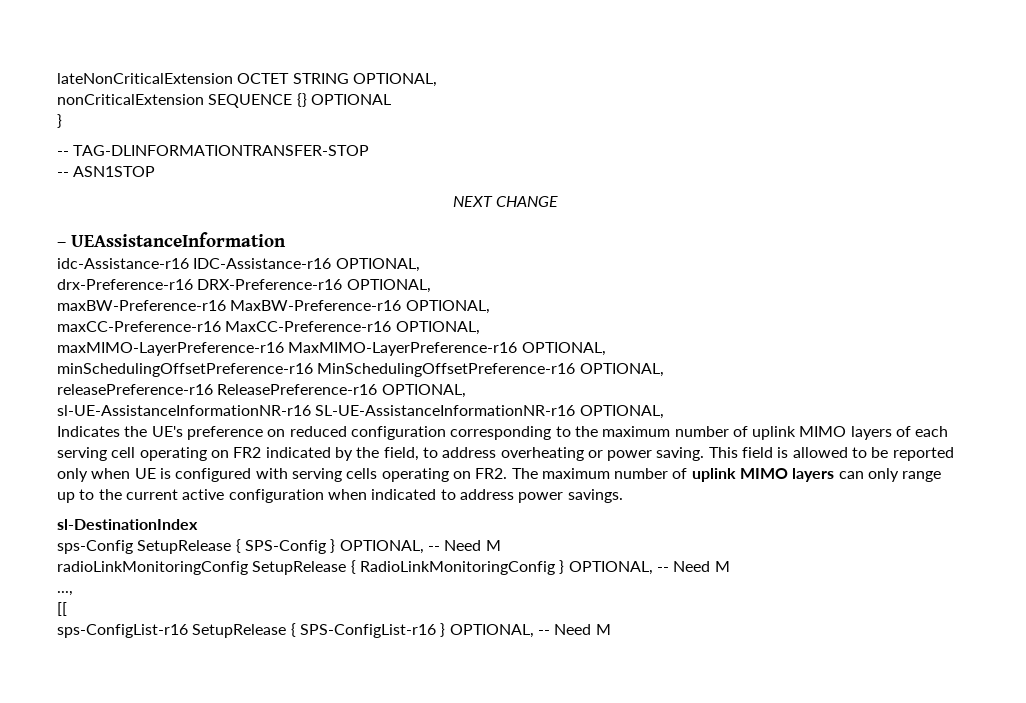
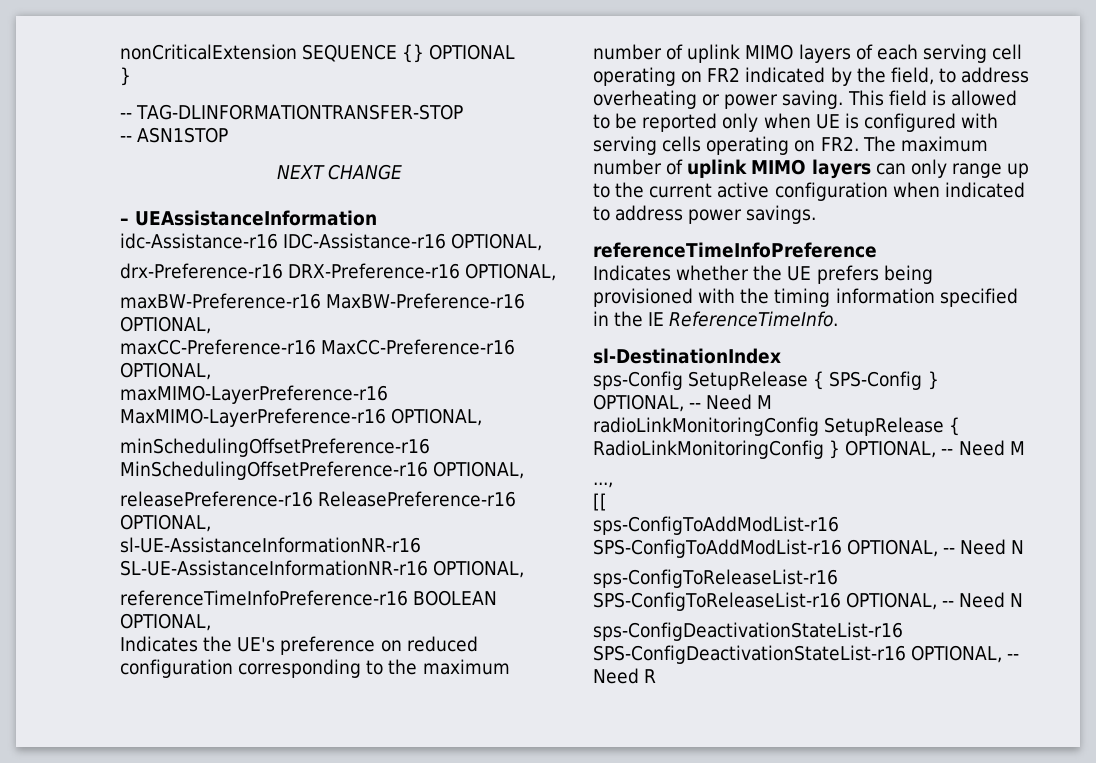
- lateNonCriticalExtension OCTET STRING OPTIONAL,
+ referenceTimeInfoPreference-r16 BOOLEAN OPTIONAL,
+ referenceTimeInfoPreference
+ Indicates whether the UE prefers being provisioned with the timing information specified in the IE ReferenceTimeInfo.
- sps-ConfigList-r16 SetupRelease { SPS-ConfigList-r16 } OPTIONAL, -- Need M
+ sps-ConfigToAddModList-r16 SPS-ConfigToAddModList-r16 OPTIONAL, -- Need N
+ sps-ConfigToReleaseList-r16 SPS-ConfigToReleaseList-r16 OPTIONAL, -- Need N
+ sps-ConfigDeactivationStateList-r16 SPS-ConfigDeactivationStateList-r16 OPTIONAL, -- Need R

